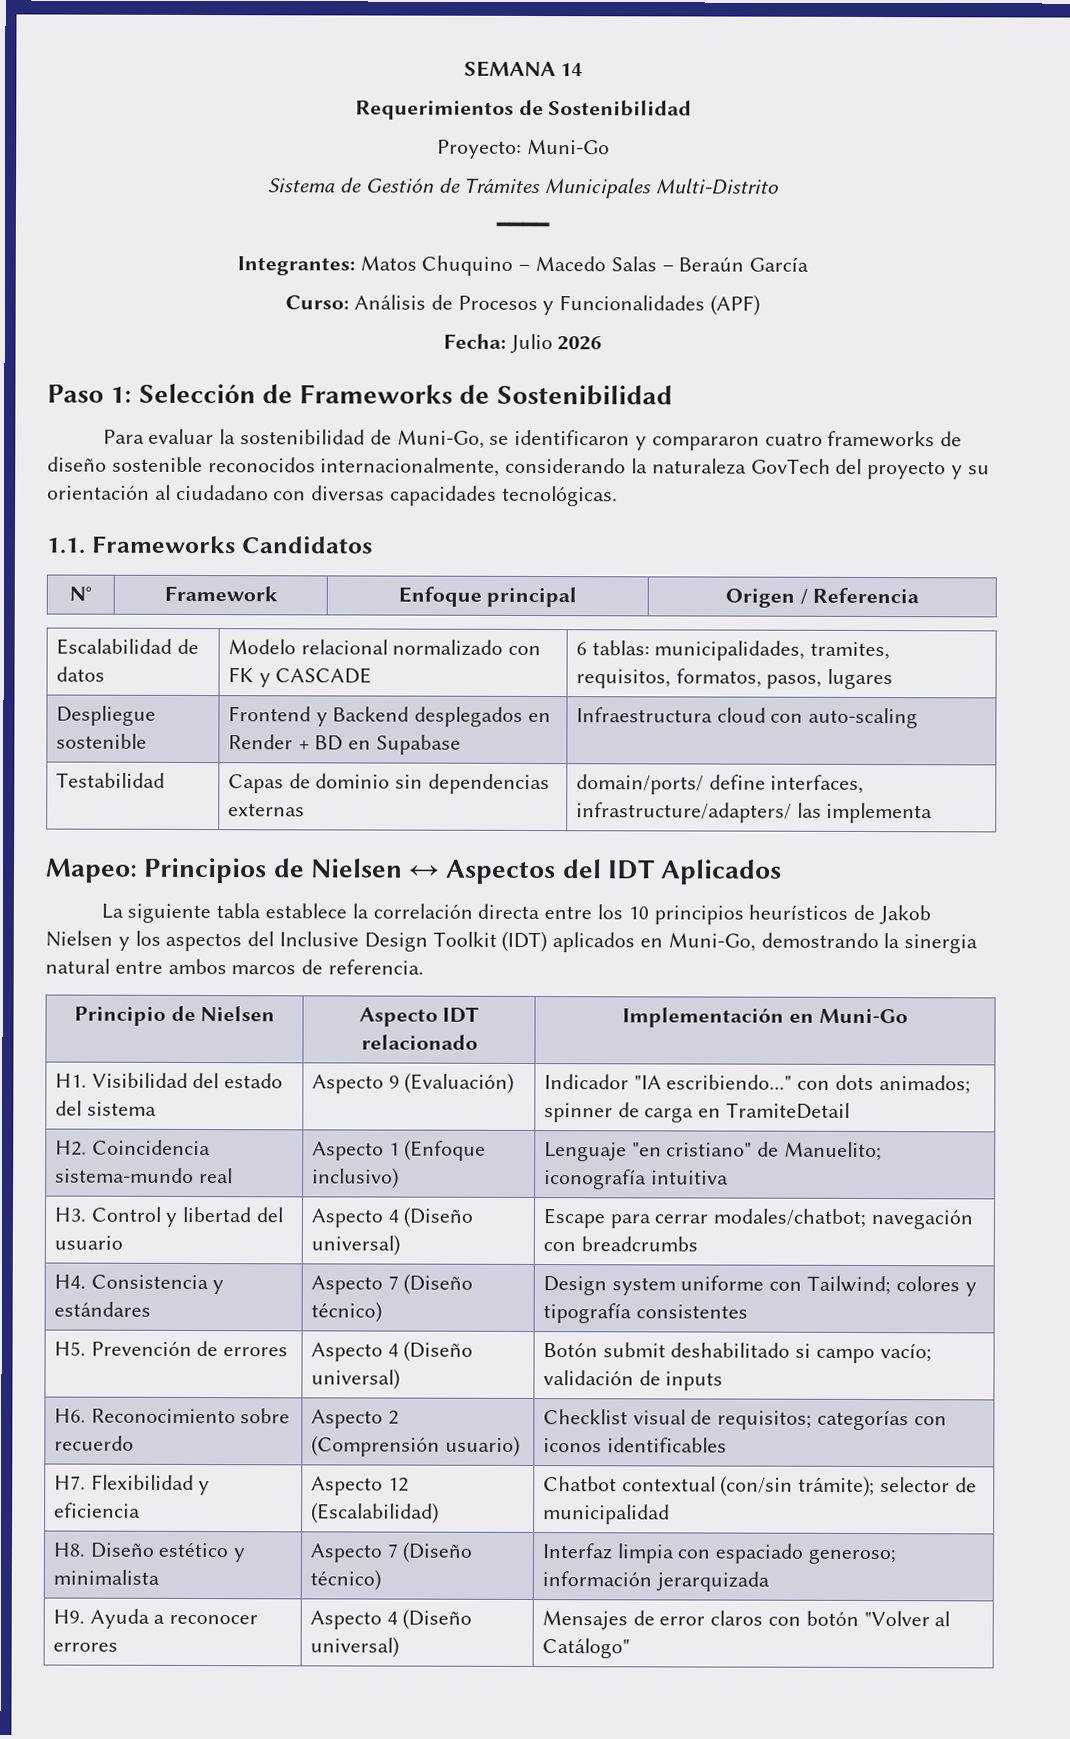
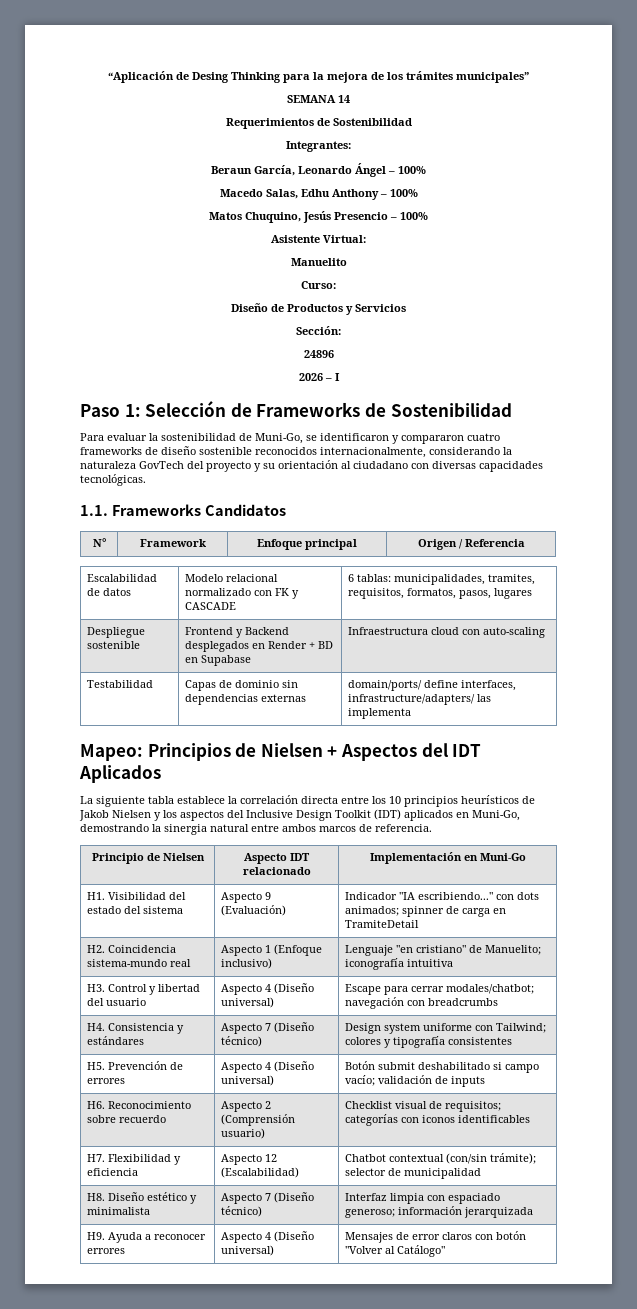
+ “Aplicación de Desing Thinking para la mejora de los trámites municipales”
- Proyecto: Muni-Go
- Sistema de Gestión de Trámites Municipales Multi-Distrito
- ━━━━
- Integrantes: Matos Chuquino – Macedo Salas – Beraún García
- Curso: Análisis de Procesos y Funcionalidades (APF)
- Fecha: Julio 2026
+ Integrantes:
+ Beraun García, Leonardo Ángel – 100%
+ Macedo Salas, Edhu Anthony – 100%
+ Matos Chuquino, Jesús Presencio – 100%
+ Asistente Virtual:
+ Manuelito
+ Curso:
+ Diseño de Productos y Servicios
+ Sección:
+ 24896
+ 2026 – I
- Mapeo: Principios de Nielsen ↔ Aspectos del IDT Aplicados
+ Mapeo: Principios de Nielsen + Aspectos del IDT Aplicados

